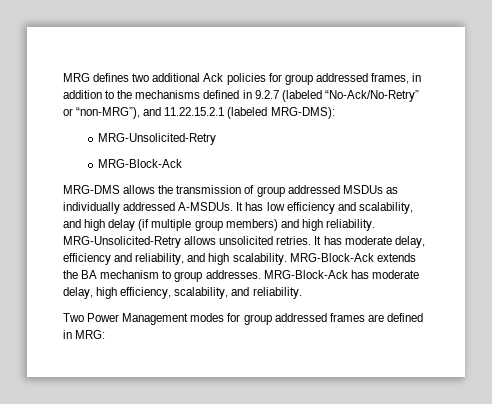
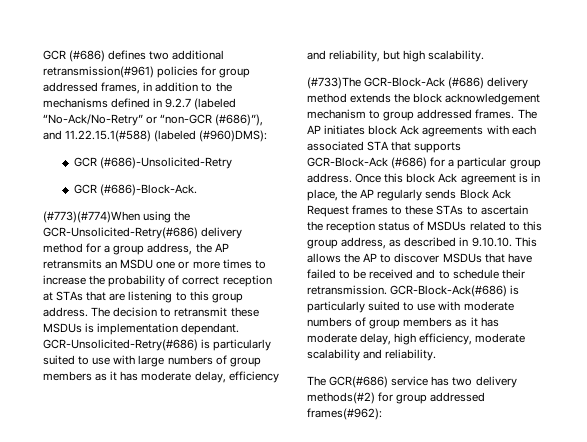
- MRG defines two additional Ack policies for group addressed frames, in addition to the mechanisms defined in 9.2.7 (labeled “No-Ack/No-Retry” or “non-MRG”), and 11.22.15.2.1 (labeled MRG-DMS):
- MRG-Unsolicited-Retry
- MRG-Block-Ack
- MRG-DMS allows the transmission of group addressed MSDUs as individually addressed A-MSDUs. It has low efficiency and scalability, and high delay (if multiple group members) and high reliability. MRG-Unsolicited-Retry allows unsolicited retries. It has moderate delay, efficiency and reliability, and high scalability. MRG-Block-Ack extends the BA mechanism to group addresses. MRG-Block-Ack has moderate delay, high efficiency, scalability, and reliability.
+ GCR (#686) defines two additional retransmission(#961) policies for group addressed frames, in addition to the mechanisms defined in 9.2.7 (labeled “No-Ack/No-Retry” or “non-GCR (#686)”), and 11.22.15.1(#588) (labeled (#960)DMS):
+ GCR (#686)-Unsolicited-Retry
+ GCR (#686)-Block-Ack.
+ (#773)(#774)When using the GCR-Unsolicited-Retry(#686) delivery method for a group address, the AP retransmits an MSDU one or more times to increase the probability of correct reception at STAs that are listening to this group address. The decision to retransmit these MSDUs is implementation dependant. GCR-Unsolicited-Retry(#686) is particularly suited to use with large numbers of group members as it has moderate delay, efficiency and reliability, but high scalability.
+ (#733)The GCR-Block-Ack (#686) delivery method extends the block acknowledgement mechanism to group addressed frames. The AP initiates block Ack agreements with each associated STA that supports GCR-Block-Ack (#686) for a particular group address. Once this block Ack agreement is in place, the AP regularly sends Block Ack Request frames to these STAs to ascertain the reception status of MSDUs related to this group address, as described in 9.10.10. This allows the AP to discover MSDUs that have failed to be received and to schedule their retransmission. GCR-Block-Ack(#686) is particularly suited to use with moderate numbers of group members as it has moderate delay, high efficiency, moderate scalability and reliability.
- Two Power Management modes for group addressed frames are defined in MRG:
+ The GCR(#686) service has two delivery methods(#2) for group addressed frames(#962):

